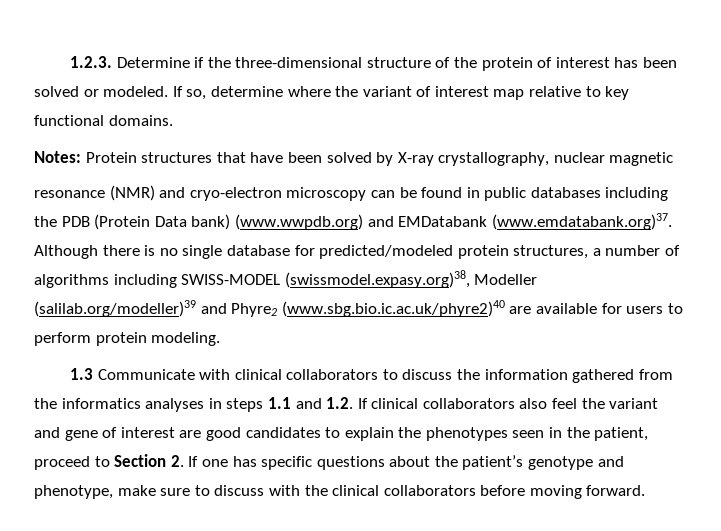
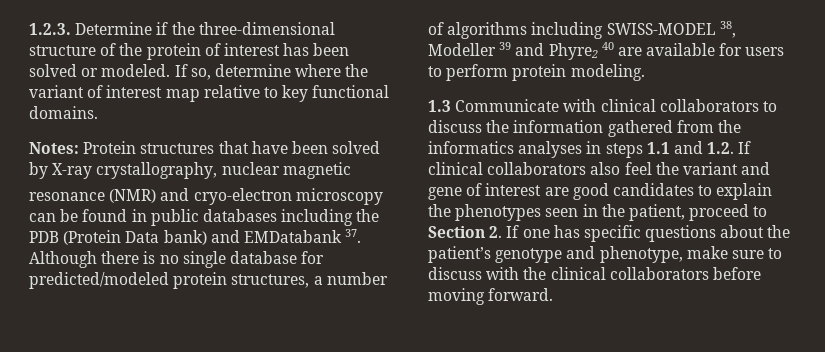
- resonance (NMR) and cryo-electron microscopy can be found in public databases including the PDB (Protein Data bank) (www.wwpdb.org) and EMDatabank (www.emdatabank.org)37. Although there is no single database for predicted/modeled protein structures, a number of algorithms including SWISS-MODEL (swissmodel.expasy.org)38, Modeller (salilab.org/modeller)39 and Phyre2 (www.sbg.bio.ic.ac.uk/phyre2)40 are available for users to perform protein modeling.
+ resonance (NMR) and cryo-electron microscopy can be found in public databases including the PDB (Protein Data bank) and EMDatabank 37. Although there is no single database for predicted/modeled protein structures, a number of algorithms including SWISS-MODEL 38, Modeller 39 and Phyre2 40 are available for users to perform protein modeling.

